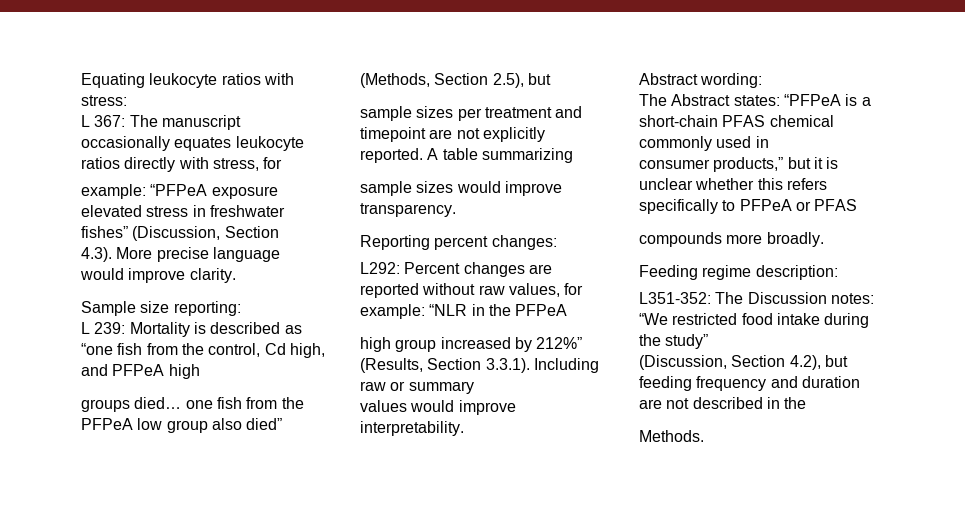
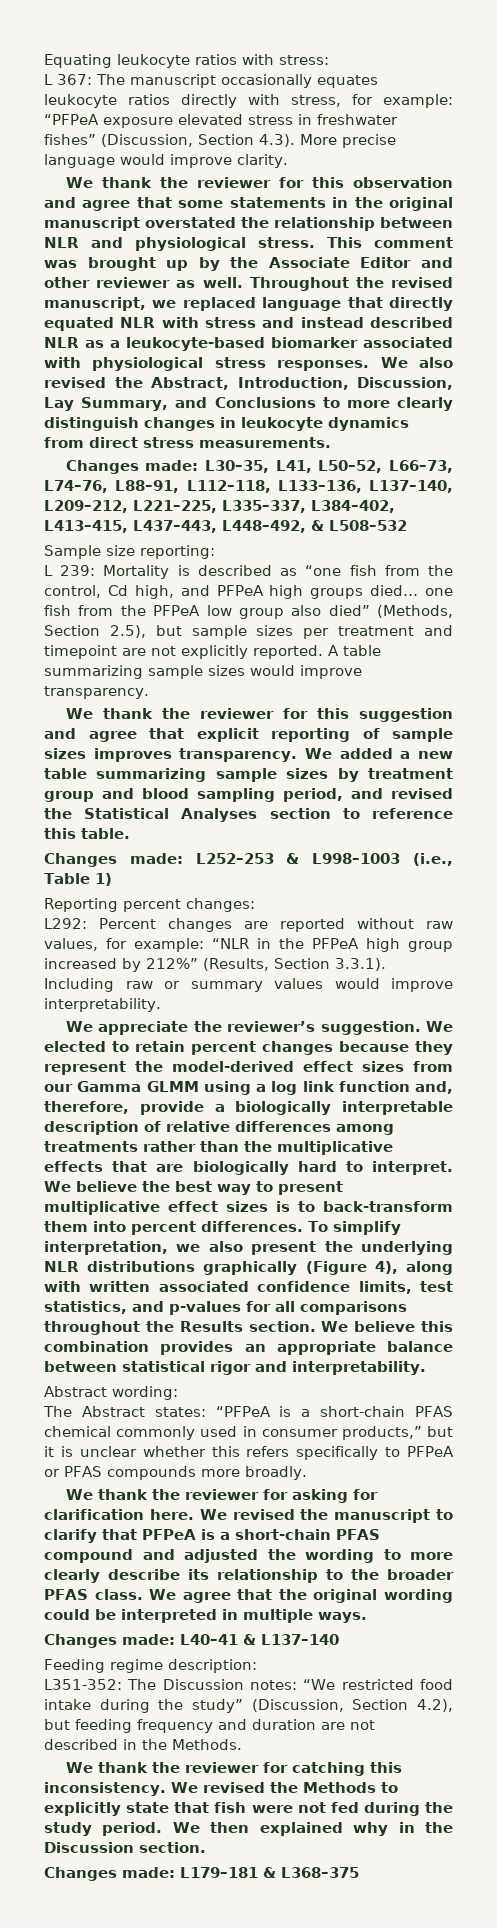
- L 367: The manuscript occasionally equates leukocyte ratios directly with stress, for
- example: “PFPeA exposure elevated stress in freshwater fishes” (Discussion, Section
- 4.3). More precise language would improve clarity.
+ L 367: The manuscript occasionally equates leukocyte ratios directly with stress, for example: “PFPeA exposure elevated stress in freshwater fishes” (Discussion, Section 4.3). More precise language would improve clarity.
+ We thank the reviewer for this observation and agree that some statements in the original manuscript overstated the relationship between NLR and physiological stress. This comment was brought up by the Associate Editor and other reviewer as well. Throughout the revised manuscript, we replaced language that directly equated NLR with stress and instead described NLR as a leukocyte-based biomarker associated with physiological stress responses. We also revised the Abstract, Introduction, Discussion, Lay Summary, and Conclusions to more clearly distinguish changes in leukocyte dynamics from direct stress measurements.
+ Changes made: L30–35, L41, L50–52, L66–73, L74–76, L88–91, L112–118, L133–136, L137–140, L209–212, L221–225, L335–337, L384–402, L413–415, L437–443, L448–492, & L508–532
- L 239: Mortality is described as “one fish from the control, Cd high, and PFPeA high
- groups died… one fish from the PFPeA low group also died” (Methods, Section 2.5), but
- sample sizes per treatment and timepoint are not explicitly reported.
+ L 239: Mortality is described as “one fish from the control, Cd high, and PFPeA high groups died… one fish from the PFPeA low group also died” (Methods, Section 2.5), but sample sizes per treatment and timepoint are not explicitly reported.
- A table summarizing
- sample sizes would improve transparency.
+ A table summarizing sample sizes would improve transparency.
+ We thank the reviewer for this suggestion and agree that explicit reporting of sample sizes improves transparency. We added a new table summarizing sample sizes by treatment group and blood sampling period, and revised the Statistical Analyses section to reference this table.
+ Changes made: L252–253 & L998–1003 (i.e., Table 1)
- L292: Percent changes are reported without raw values, for example: “NLR in the PFPeA
- high group increased by 212%” (Results, Section 3.3.1). Including raw or summary
- values would improve interpretability.
+ L292: Percent changes are reported without raw values, for example: “NLR in the PFPeA high group increased by 212%” (Results, Section 3.3.1). Including raw or summary values would improve interpretability.
+ We appreciate the reviewer’s suggestion. We elected to retain percent changes because they represent the model-derived effect sizes from our Gamma GLMM using a log link function and, therefore, provide a biologically interpretable description of relative differences among treatments rather than the multiplicative effects that are biologically hard to interpret. We believe the best way to present multiplicative effect sizes is to back-transform them into percent differences. To simplify interpretation, we also present the underlying NLR distributions graphically (Figure 4), along with written associated confidence limits, test statistics, and p-values for all comparisons throughout the Results section. We believe this combination provides an appropriate balance between statistical rigor and interpretability.
- The Abstract states: “PFPeA is a short-chain PFAS chemical commonly used in
- consumer products,” but it is unclear whether this refers specifically to PFPeA or PFAS
- compounds more broadly.
+ The Abstract states: “PFPeA is a short-chain PFAS chemical commonly used in consumer products,” but it is unclear whether this refers specifically to PFPeA or PFAS compounds more broadly.
+ We thank the reviewer for asking for clarification here. We revised the manuscript to clarify that PFPeA is a short-chain PFAS compound and adjusted the wording to more clearly describe its relationship to the broader PFAS class. We agree that the original wording could be interpreted in multiple ways.
+ Changes made: L40–41 & L137–140
- L351-352: The Discussion notes: “We restricted food intake during the study”
- (Discussion, Section 4.2), but feeding frequency and duration are not described in the
- Methods.
+ L351-352: The Discussion notes: “We restricted food intake during the study” (Discussion, Section 4.2), but feeding frequency and duration are not described in the Methods.
+ We thank the reviewer for catching this inconsistency. We revised the Methods to explicitly state that fish were not fed during the study period. We then explained why in the Discussion section.
+ Changes made: L179–181 & L368–375

